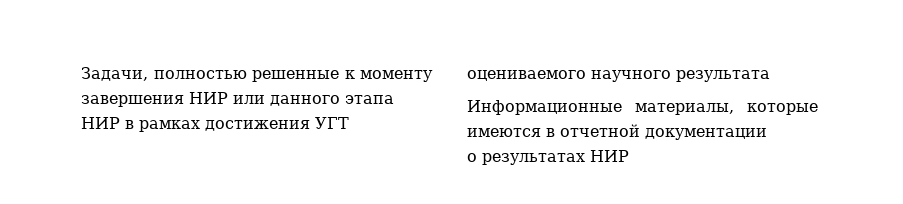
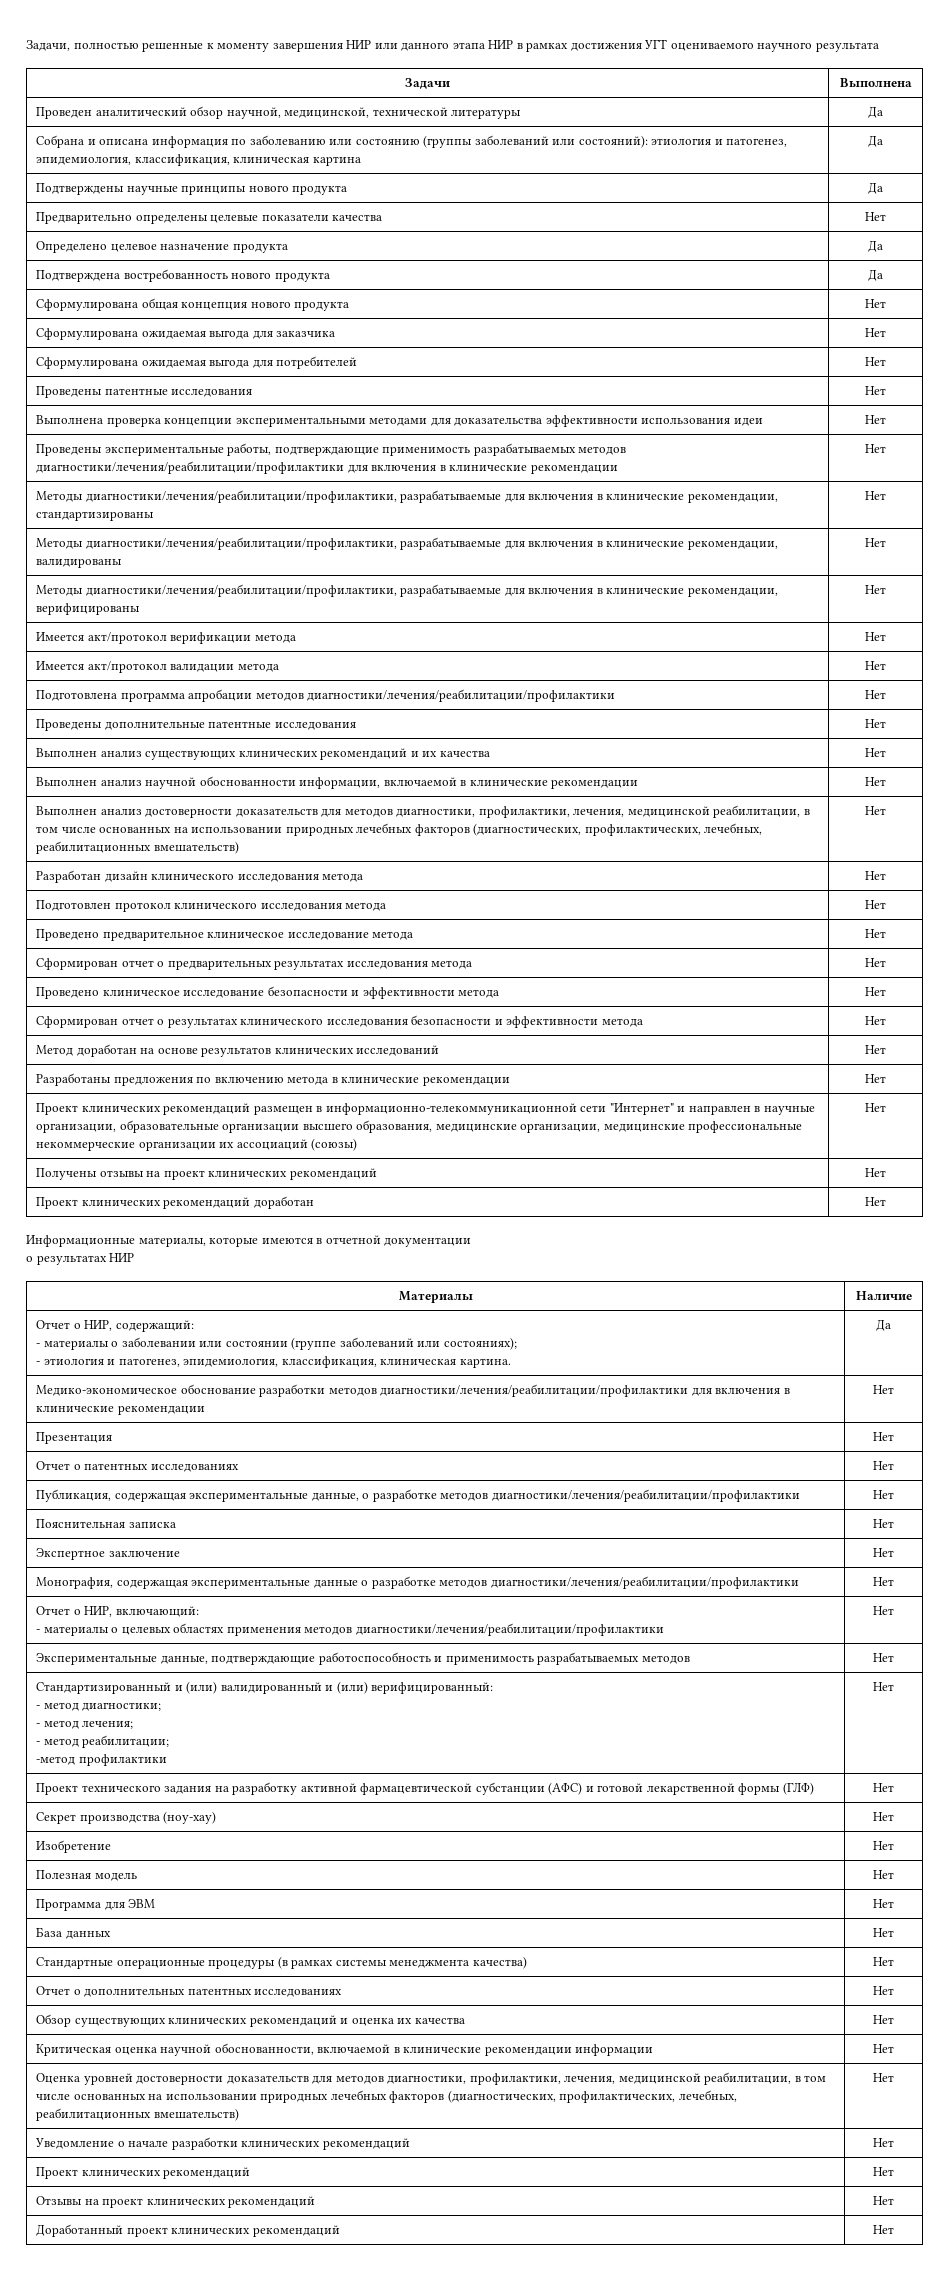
+ Задачи | Выполнена
+ Проведен аналитический обзор научной, медицинской, технической литературы | Да
+ Собрана и описана информация по заболеванию или состоянию (группы заболеваний или состояний): этиология и патогенез, эпидемиология, классификация, клиническая картина | Да
+ Подтверждены научные принципы нового продукта | Да
+ Предварительно определены целевые показатели качества | Нет
+ Определено целевое назначение продукта | Да
+ Подтверждена востребованность нового продукта | Да
+ Сформулирована общая концепция нового продукта | Нет
+ Сформулирована ожидаемая выгода для заказчика | Нет
+ Сформулирована ожидаемая выгода для потребителей | Нет
+ Проведены патентные исследования | Нет
+ Выполнена проверка концепции экспериментальными методами для доказательства эффективности использования идеи | Нет
+ Проведены экспериментальные работы, подтверждающие применимость разрабатываемых методов диагностики/лечения/реабилитации/профилактики для включения в клинические рекомендации | Нет
+ Методы диагностики/лечения/реабилитации/профилактики, разрабатываемые для включения в клинические рекомендации, стандартизированы | Нет
+ Методы диагностики/лечения/реабилитации/профилактики, разрабатываемые для включения в клинические рекомендации, валидированы | Нет
+ Методы диагностики/лечения/реабилитации/профилактики, разрабатываемые для включения в клинические рекомендации, верифицированы | Нет
+ Имеется акт/протокол верификации метода | Нет
+ Имеется акт/протокол валидации метода | Нет
+ Подготовлена программа апробации методов диагностики/лечения/реабилитации/профилактики | Нет
+ Проведены дополнительные патентные исследования | Нет
+ Выполнен анализ существующих клинических рекомендаций и их качества | Нет
+ Выполнен анализ научной обоснованности информации, включаемой в клинические рекомендации | Нет
+ Выполнен анализ достоверности доказательств для методов диагностики, профилактики, лечения, медицинской реабилитации, в том числе основанных на использовании природных лечебных факторов (диагностических, профилактических, лечебных, реабилитационных вмешательств) | Нет
+ Разработан дизайн клинического исследования метода | Нет
+ Подготовлен протокол клинического исследования метода | Нет
+ Проведено предварительное клиническое исследование метода | Нет
+ Сформирован отчет о предварительных результатах исследования метода | Нет
+ Проведено клиническое исследование безопасности и эффективности метода | Нет
+ Сформирован отчет о результатах клинического исследования безопасности и эффективности метода | Нет
+ Метод доработан на основе результатов клинических исследований | Нет
+ Разработаны предложения по включению метода в клинические рекомендации | Нет
+ Проект клинических рекомендаций размещен в информационно-телекоммуникационной сети "Интернет" и направлен в научные организации, образовательные организации высшего образования, медицинские организации, медицинские профессиональные некоммерческие организации их ассоциаций (союзы) | Нет
+ Получены отзывы на проект клинических рекомендаций | Нет
+ Проект клинических рекомендаций доработан | Нет
+ Материалы | Наличие
+ Отчет о НИР, содержащий:
+ - материалы о заболевании или состоянии (группе заболеваний или состояниях);
+ - этиология и патогенез, эпидемиология, классификация, клиническая картина. | Да
+ Медико-экономическое обоснование разработки методов диагностики/лечения/реабилитации/профилактики для включения в клинические рекомендации | Нет
+ Презентация | Нет
+ Отчет о патентных исследованиях | Нет
+ Публикация, содержащая экспериментальные данные, о разработке методов диагностики/лечения/реабилитации/профилактики | Нет
+ Пояснительная записка | Нет
+ Экспертное заключение | Нет
+ Монография, содержащая экспериментальные данные о разработке методов диагностики/лечения/реабилитации/профилактики | Нет
+ Отчет о НИР, включающий:
+ - материалы о целевых областях применения методов диагностики/лечения/реабилитации/профилактики | Нет
+ Экспериментальные данные, подтверждающие работоспособность и применимость разрабатываемых методов | Нет
+ Стандартизированный и (или) валидированный и (или) верифицированный:
+ - метод диагностики;
+ - метод лечения;
+ - метод реабилитации;
+ -метод профилактики | Нет
+ Проект технического задания на разработку активной фармацевтической субстанции (АФС) и готовой лекарственной формы (ГЛФ) | Нет
+ Секрет производства (ноу-хау) | Нет
+ Изобретение | Нет
+ Полезная модель | Нет
+ Программа для ЭВМ | Нет
+ База данных | Нет
+ Стандартные операционные процедуры (в рамках системы менеджмента качества) | Нет
+ Отчет о дополнительных патентных исследованиях | Нет
+ Обзор существующих клинических рекомендаций и оценка их качества | Нет
+ Критическая оценка научной обоснованности, включаемой в клинические рекомендации информации | Нет
+ Оценка уровней достоверности доказательств для методов диагностики, профилактики, лечения, медицинской реабилитации, в том числе основанных на использовании природных лечебных факторов (диагностических, профилактических, лечебных, реабилитационных вмешательств) | Нет
+ Уведомление о начале разработки клинических рекомендаций | Нет
+ Проект клинических рекомендаций | Нет
+ Отзывы на проект клинических рекомендаций | Нет
+ Доработанный проект клинических рекомендаций | Нет

